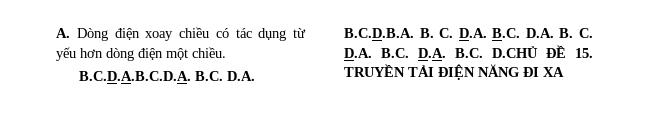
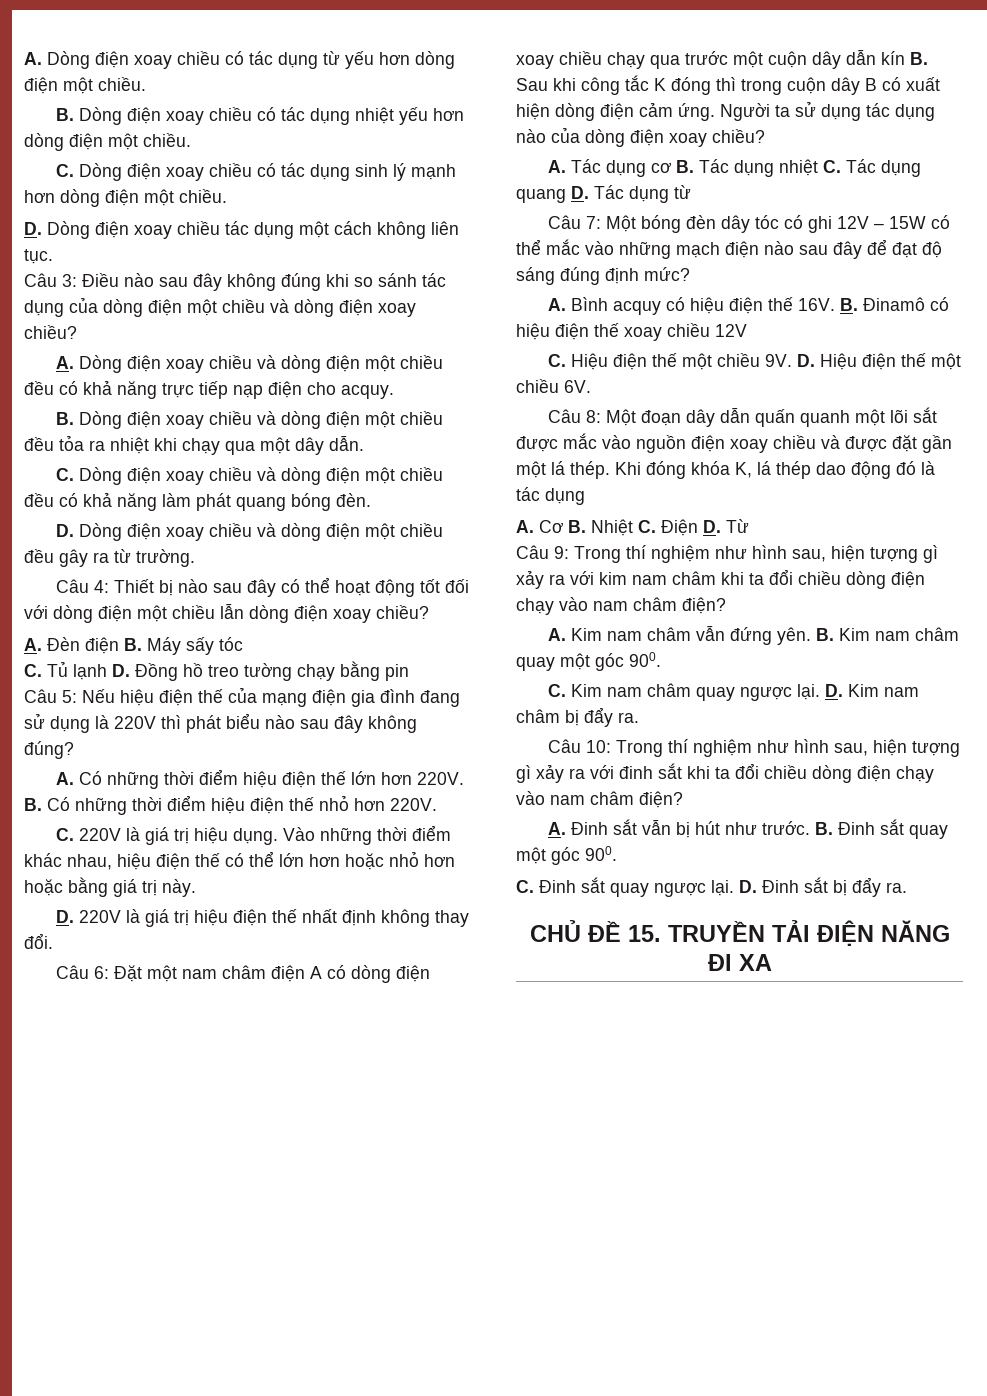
- B.C.D.A.B.C.D.A. B.C. D.A. B.C.D.B.A. B. C. D.A. B.C. D.A. B. C. D.A. B.C. D.A. B.C. D.CHỦ ĐỀ 15. TRUYỀN TẢI ĐIỆN NĂNG ĐI XA
+ B. Dòng điện xoay chiều có tác dụng nhiệt yếu hơn dòng điện một chiều.
+ C. Dòng điện xoay chiều có tác dụng sinh lý mạnh hơn dòng điện một chiều.
+ D. Dòng điện xoay chiều tác dụng một cách không liên tục.
+ Câu 3: Điều nào sau đây không đúng khi so sánh tác dụng của dòng điện một chiều và dòng điện xoay chiều?
+ A. Dòng điện xoay chiều và dòng điện một chiều đều có khả năng trực tiếp nạp điện cho acquy.
+ B. Dòng điện xoay chiều và dòng điện một chiều đều tỏa ra nhiệt khi chạy qua một dây dẫn.
+ C. Dòng điện xoay chiều và dòng điện một chiều đều có khả năng làm phát quang bóng đèn.
+ D. Dòng điện xoay chiều và dòng điện một chiều đều gây ra từ trường.
+ Câu 4: Thiết bị nào sau đây có thể hoạt động tốt đối với dòng điện một chiều lẫn dòng điện xoay chiều?
+ A. Đèn điện B. Máy sấy tóc
+ C. Tủ lạnh D. Đồng hồ treo tường chạy bằng pin
+ Câu 5: Nếu hiệu điện thế của mạng điện gia đình đang sử dụng là 220V thì phát biểu nào sau đây không đúng?
+ A. Có những thời điểm hiệu điện thế lớn hơn 220V. B. Có những thời điểm hiệu điện thế nhỏ hơn 220V.
+ C. 220V là giá trị hiệu dụng. Vào những thời điểm khác nhau, hiệu điện thế có thể lớn hơn hoặc nhỏ hơn hoặc bằng giá trị này.
+ D. 220V là giá trị hiệu điện thế nhất định không thay đổi.
+ Câu 6: Đặt một nam châm điện A có dòng điện xoay chiều chạy qua trước một cuộn dây dẫn kín B. Sau khi công tắc K đóng thì trong cuộn dây B có xuất hiện dòng điện cảm ứng. Người ta sử dụng tác dụng nào của dòng điện xoay chiều?
+ A. Tác dụng cơ B. Tác dụng nhiệt C. Tác dụng quang D. Tác dụng từ
+ Câu 7: Một bóng đèn dây tóc có ghi 12V – 15W có thể mắc vào những mạch điện nào sau đây để đạt độ sáng đúng định mức?
+ A. Bình acquy có hiệu điện thế 16V. B. Đinamô có hiệu điện thế xoay chiều 12V
+ C. Hiệu điện thế một chiều 9V. D. Hiệu điện thế một chiều 6V.
+ Câu 8: Một đoạn dây dẫn quấn quanh một lõi sắt được mắc vào nguồn điện xoay chiều và được đặt gần một lá thép. Khi đóng khóa K, lá thép dao động đó là tác dụng
+ A. Cơ B. Nhiệt C. Điện D. Từ
+ Câu 9: Trong thí nghiệm như hình sau, hiện tượng gì xảy ra với kim nam châm khi ta đổi chiều dòng điện chạy vào nam châm điện?
+ A. Kim nam châm vẫn đứng yên. B. Kim nam châm quay một góc 900.
+ C. Kim nam châm quay ngược lại. D. Kim nam châm bị đẩy ra.
+ Câu 10: Trong thí nghiệm như hình sau, hiện tượng gì xảy ra với đinh sắt khi ta đổi chiều dòng điện chạy vào nam châm điện?
+ A. Đinh sắt vẫn bị hút như trước. B. Đinh sắt quay một góc 900.
+ C. Đinh sắt quay ngược lại. D. Đinh sắt bị đẩy ra.
+ CHỦ ĐỀ 15. TRUYỀN TẢI ĐIỆN NĂNG ĐI XA

